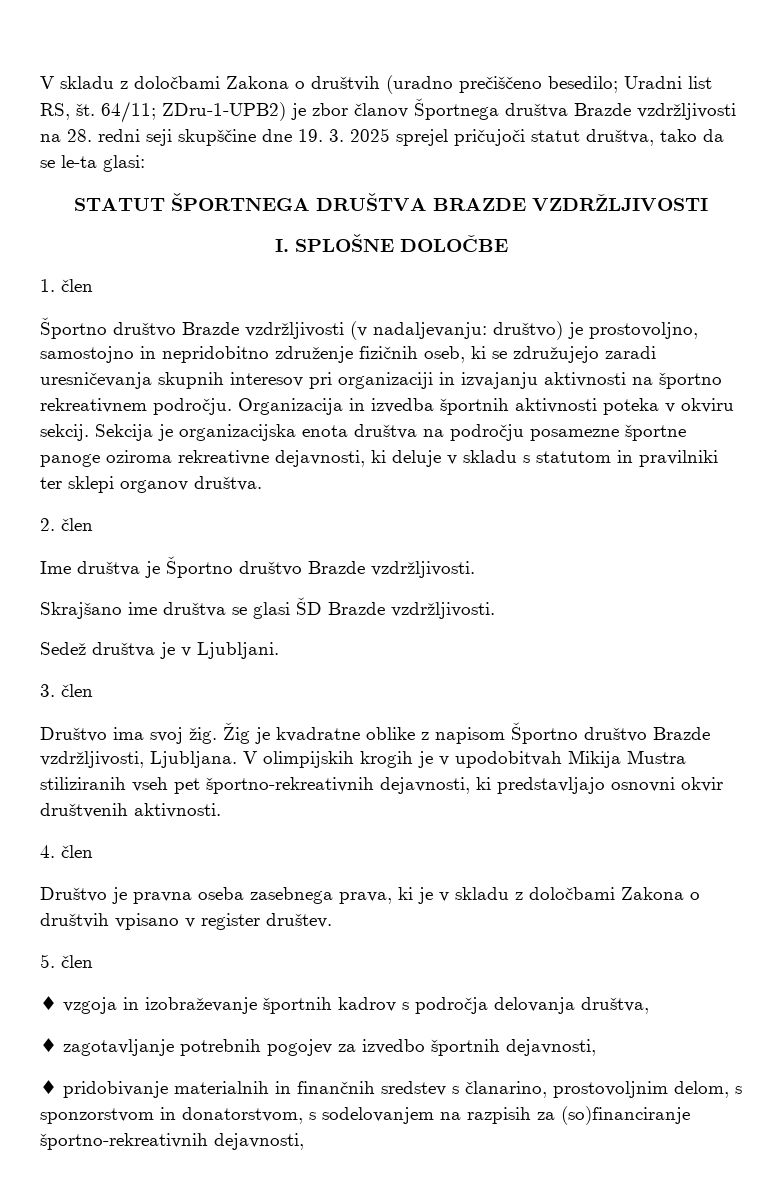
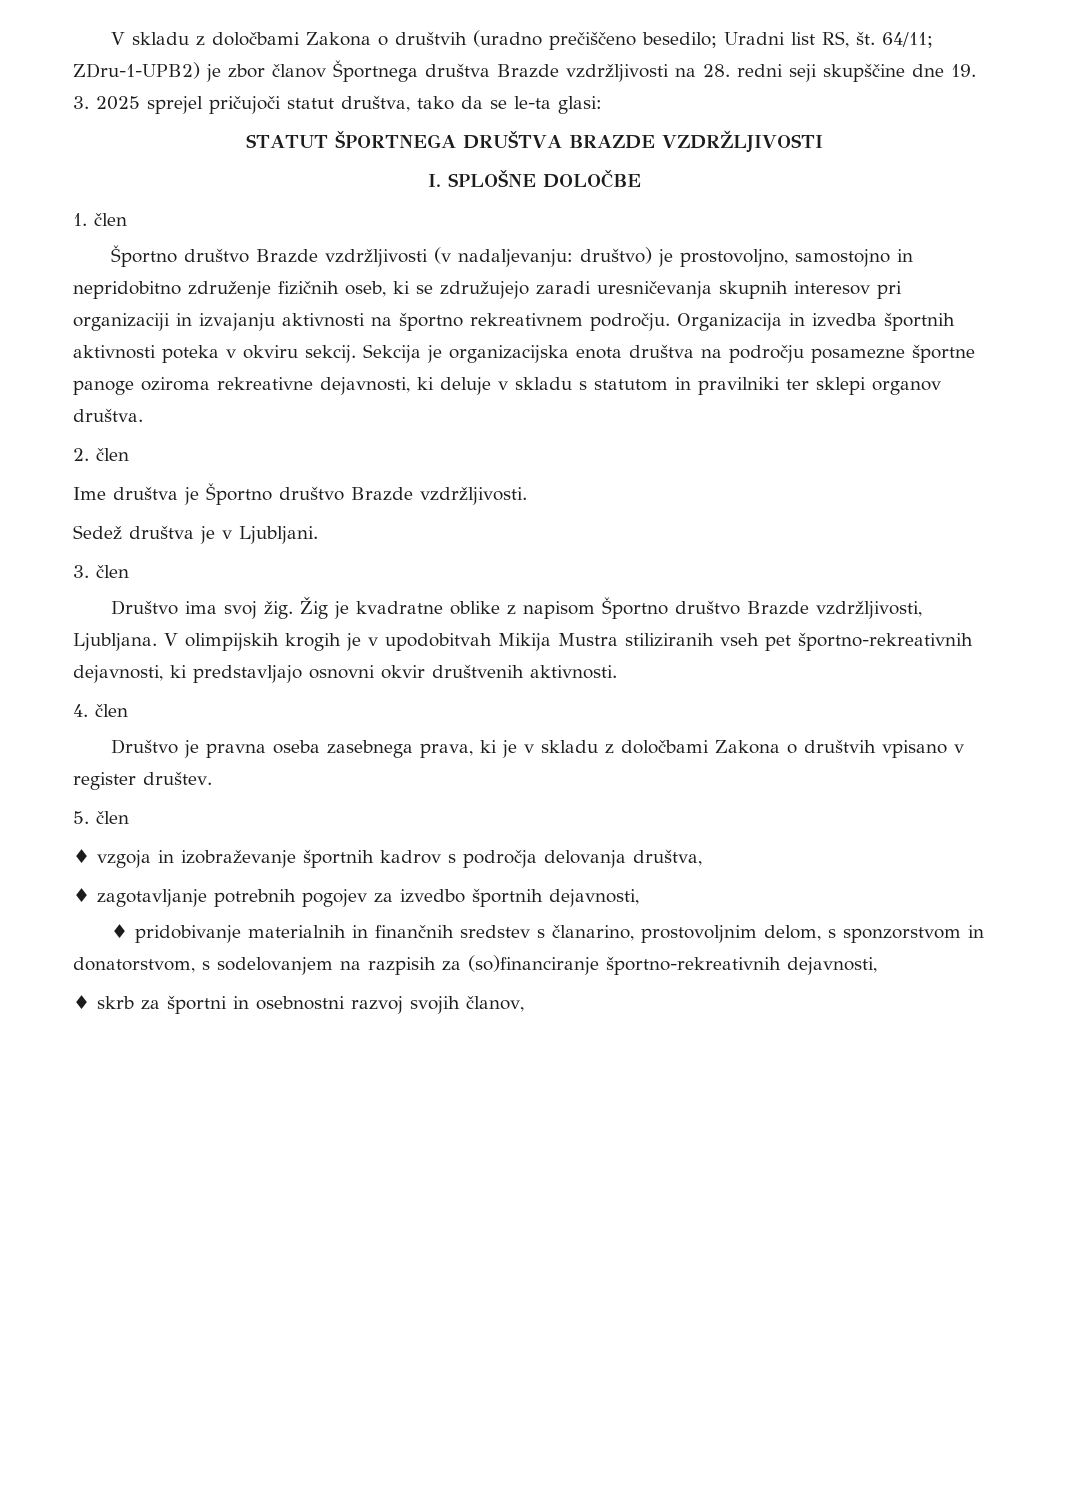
- Skrajšano ime društva se glasi ŠD Brazde vzdržljivosti.
+ ♦ skrb za športni in osebnostni razvoj svojih članov,

